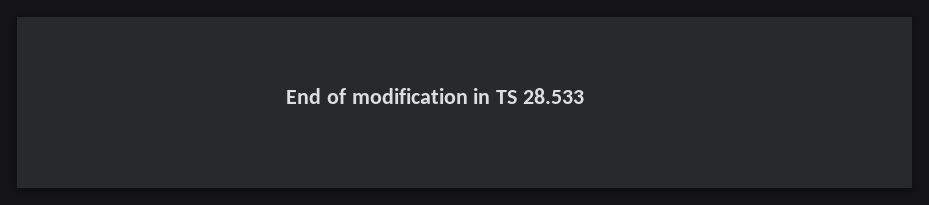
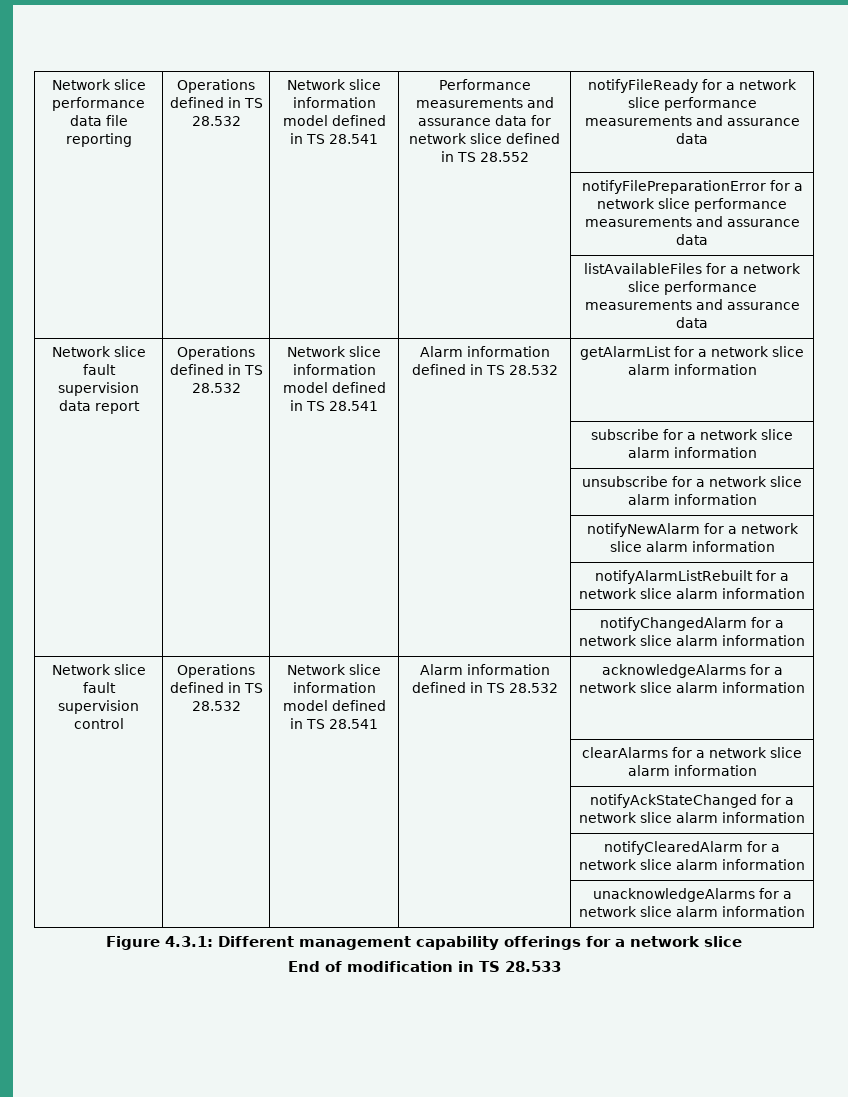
+ Network slice performance data file reporting | Operations defined in TS 28.532 | Network slice information model defined in TS 28.541 | Performance measurements and assurance data for network slice defined in TS 28.552 | notifyFileReady for a network slice performance measurements and assurance data
+ | | | | notifyFilePreparationError for a network slice performance measurements and assurance data
+ | | | | listAvailableFiles for a network slice performance measurements and assurance data
+ Network slice fault supervision data report | Operations defined in TS 28.532 | Network slice information model defined in TS 28.541 | Alarm information defined in TS 28.532 | getAlarmList for a network slice alarm information
+ | | | | subscribe for a network slice alarm information
+ | | | | unsubscribe for a network slice alarm information
+ | | | | notifyNewAlarm for a network slice alarm information
+ | | | | notifyAlarmListRebuilt for a network slice alarm information
+ | | | | notifyChangedAlarm for a network slice alarm information
+ Network slice fault supervision control | Operations defined in TS 28.532 | Network slice information model defined in TS 28.541 | Alarm information defined in TS 28.532 | acknowledgeAlarms for a network slice alarm information
+ | | | | clearAlarms for a network slice alarm information
+ | | | | notifyAckStateChanged for a network slice alarm information
+ | | | | notifyClearedAlarm for a network slice alarm information
+ | | | | unacknowledgeAlarms for a network slice alarm information
+ Figure 4.3.1: Different management capability offerings for a network slice

